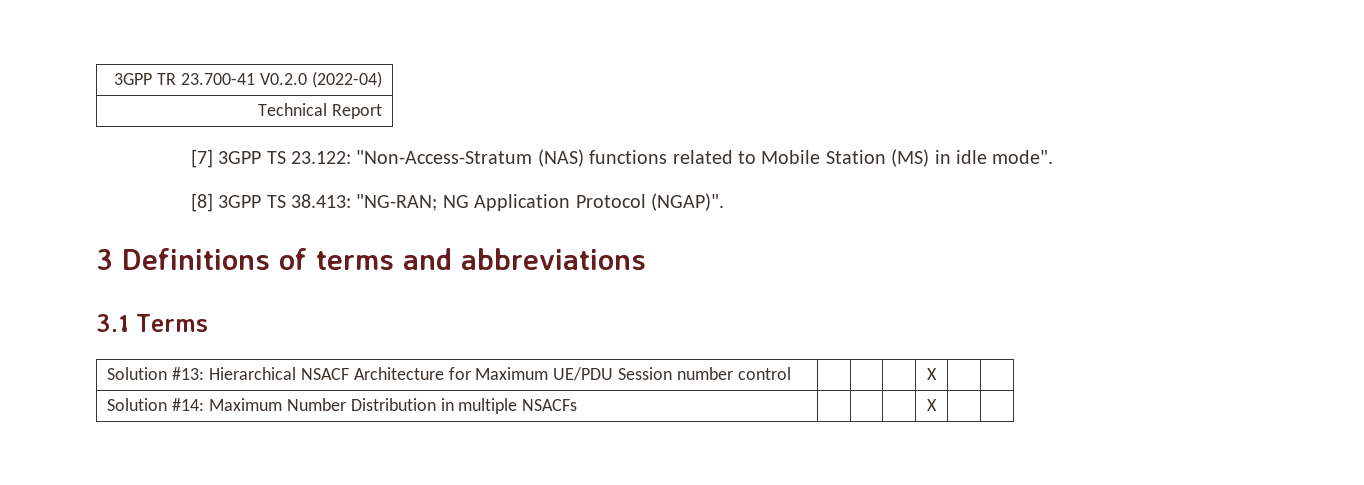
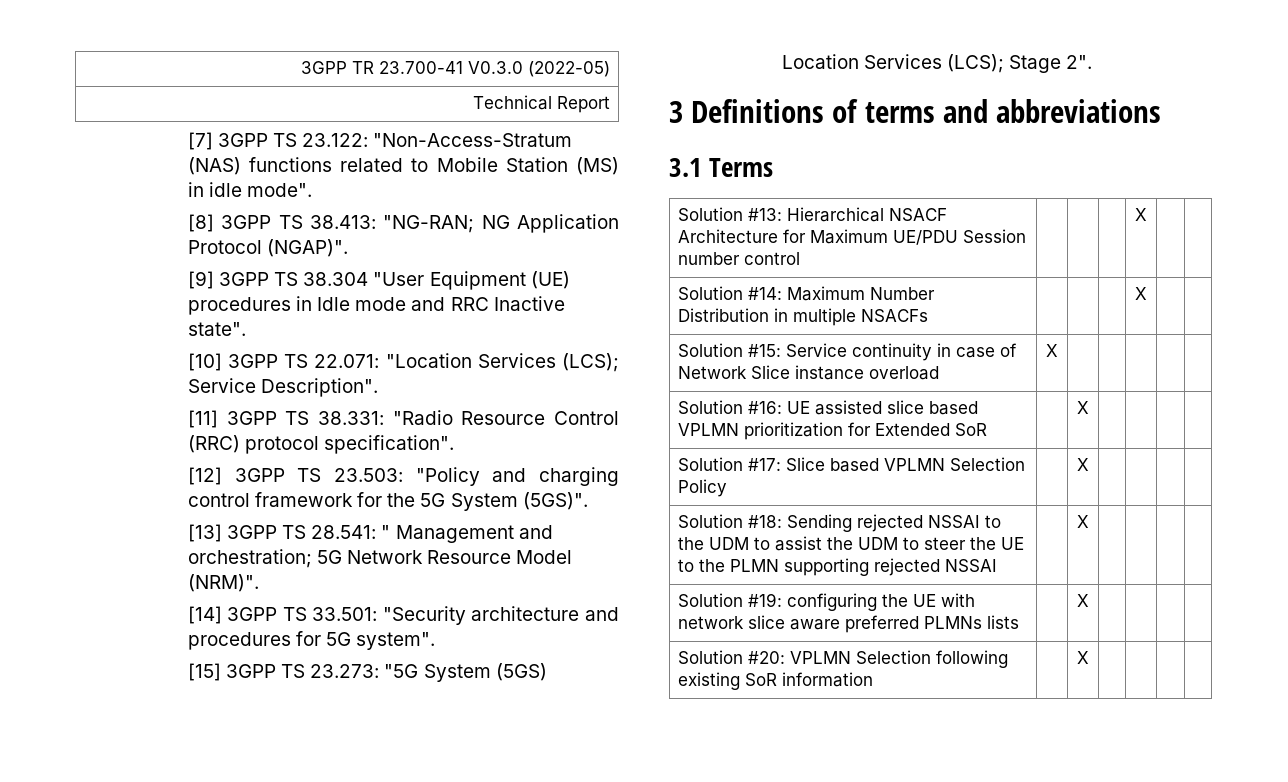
- 3GPP TR 23.700-41 V0.2.0 (2022-04)
+ 3GPP TR 23.700-41 V0.3.0 (2022-05)
+ [9] 3GPP TS 38.304 "User Equipment (UE) procedures in Idle mode and RRC Inactive state".
+ [10] 3GPP TS 22.071: "Location Services (LCS); Service Description".
+ [11] 3GPP TS 38.331: "Radio Resource Control (RRC) protocol specification".
+ [12] 3GPP TS 23.503: "Policy and charging control framework for the 5G System (5GS)".
+ [13] 3GPP TS 28.541: " Management and orchestration; 5G Network Resource Model (NRM)".
+ [14] 3GPP TS 33.501: "Security architecture and procedures for 5G system".
+ [15] 3GPP TS 23.273: "5G System (5GS) Location Services (LCS); Stage 2".
+ Solution #15: Service continuity in case of Network Slice instance overload | X | | | | |
+ Solution #16: UE assisted slice based VPLMN prioritization for Extended SoR | | X | | | |
+ Solution #17: Slice based VPLMN Selection Policy | | X | | | |
+ Solution #18: Sending rejected NSSAI to the UDM to assist the UDM to steer the UE to the PLMN supporting rejected NSSAI | | X | | | |
+ Solution #19: configuring the UE with network slice aware preferred PLMNs lists | | X | | | |
+ Solution #20: VPLMN Selection following existing SoR information | | X | | | |

